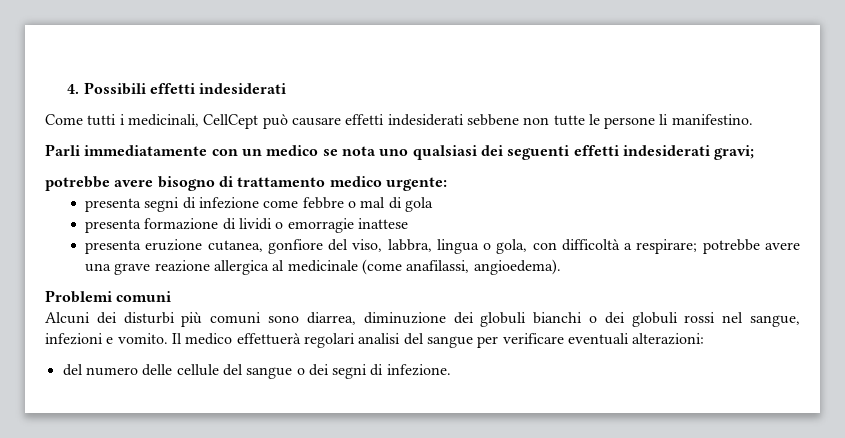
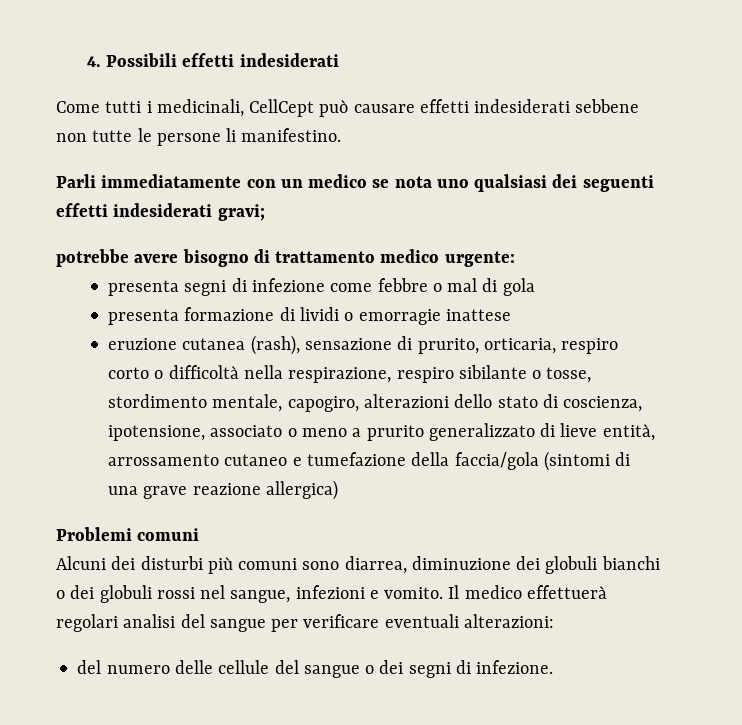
- presenta eruzione cutanea, gonfiore del viso, labbra, lingua o gola, con difficoltà a respirare; potrebbe avere una grave reazione allergica al medicinale (come anafilassi, angioedema).
+ eruzione cutanea (rash), sensazione di prurito, orticaria, respiro corto o difficoltà nella respirazione, respiro sibilante o tosse, stordimento mentale, capogiro, alterazioni dello stato di coscienza, ipotensione, associato o meno a prurito generalizzato di lieve entità, arrossamento cutaneo e tumefazione della faccia/gola (sintomi di una grave reazione allergica)

